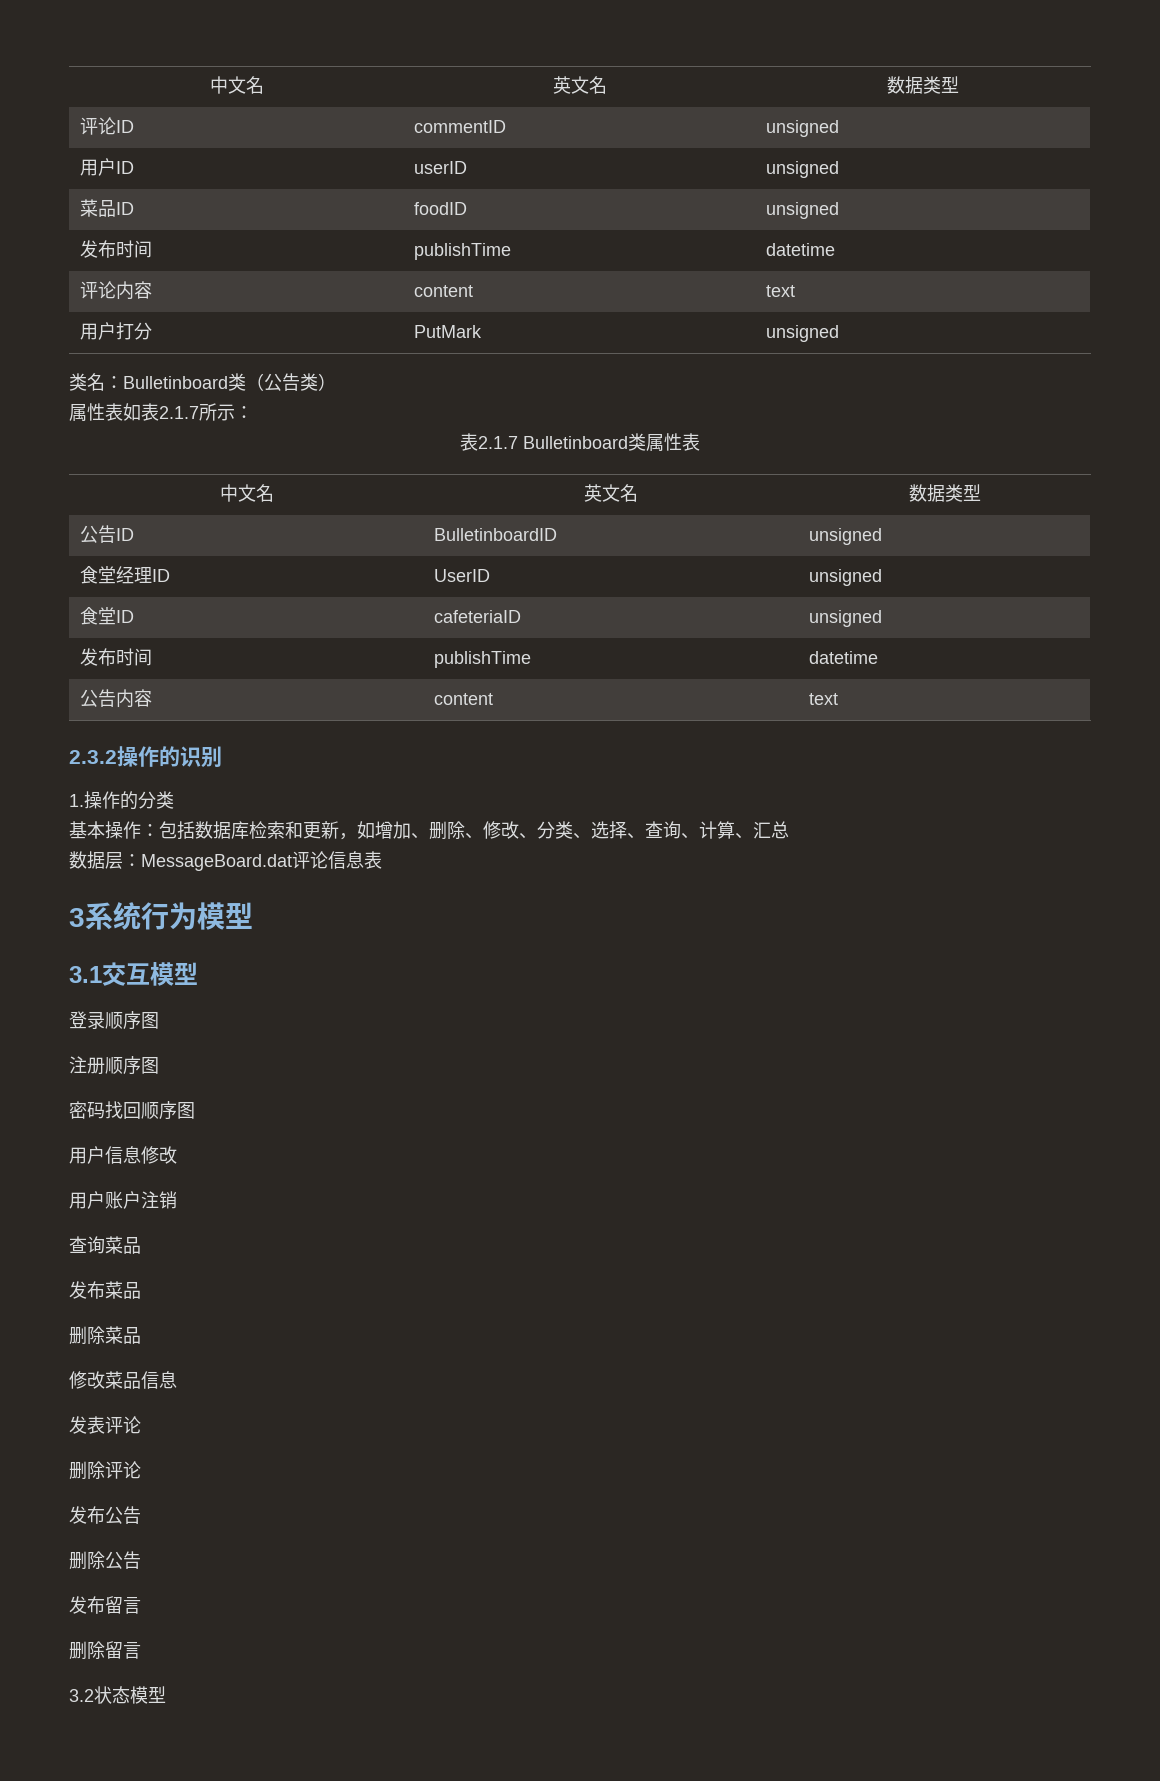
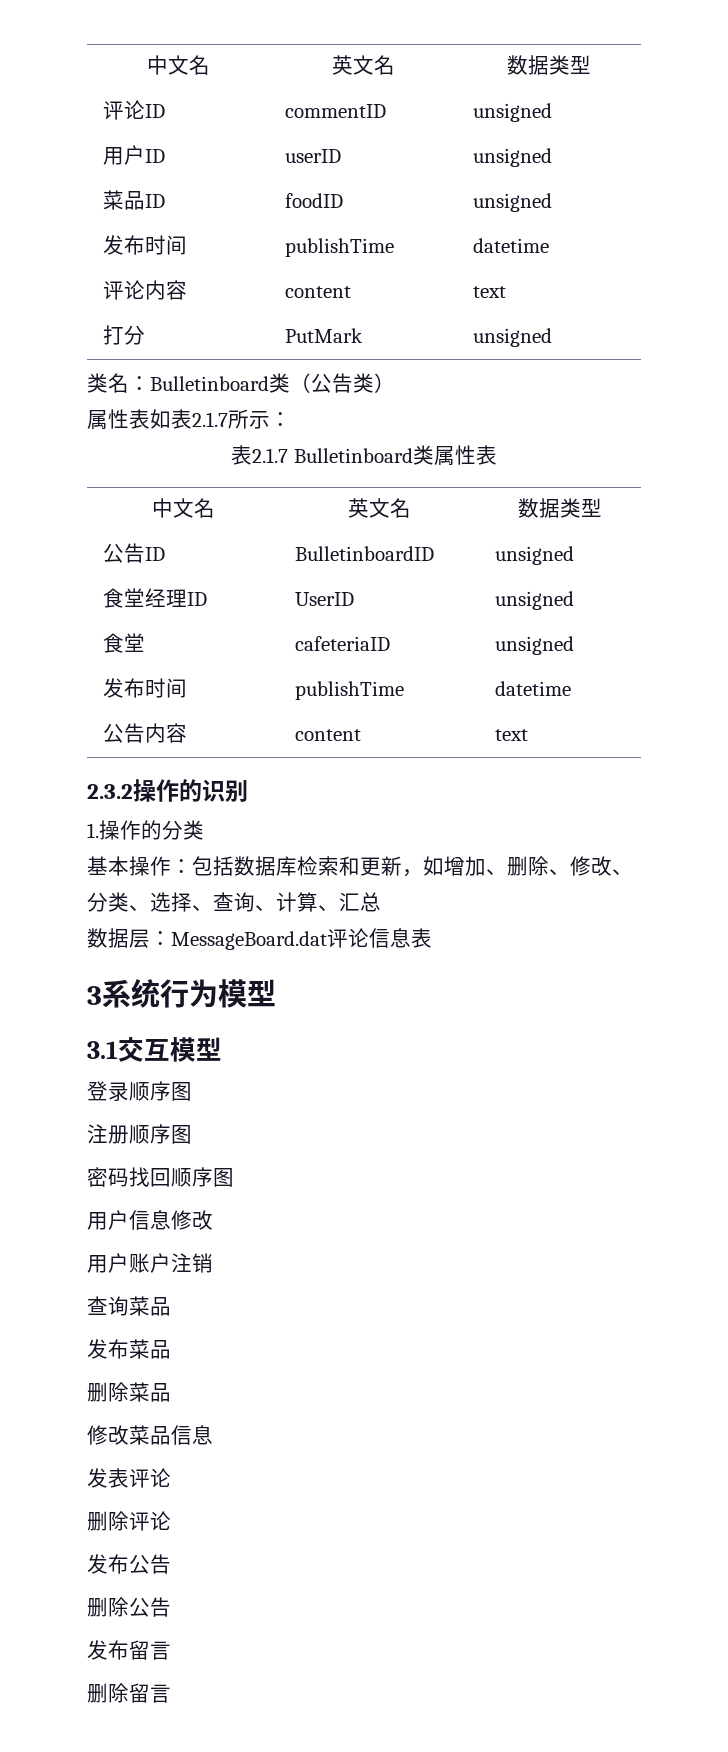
- 用户打分 | PutMark | unsigned
+ 打分 | PutMark | unsigned
- 食堂ID | cafeteriaID | unsigned
+ 食堂 | cafeteriaID | unsigned
- 3.2状态模型

